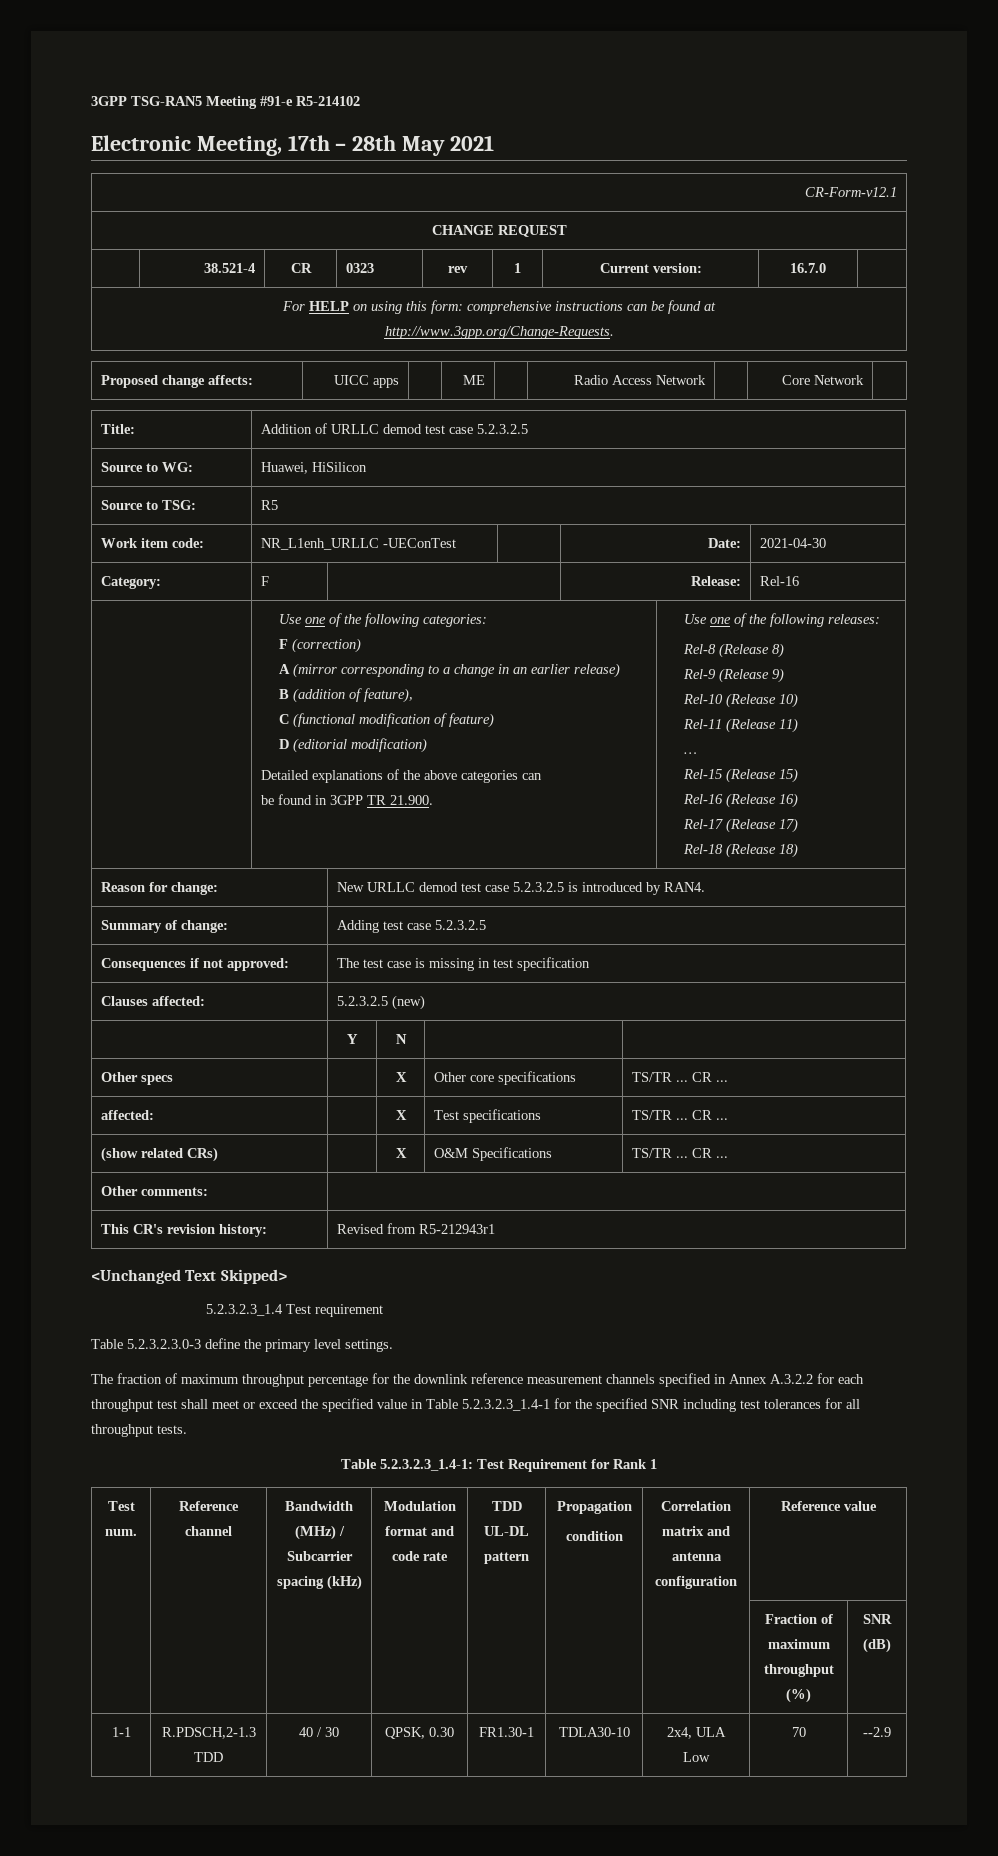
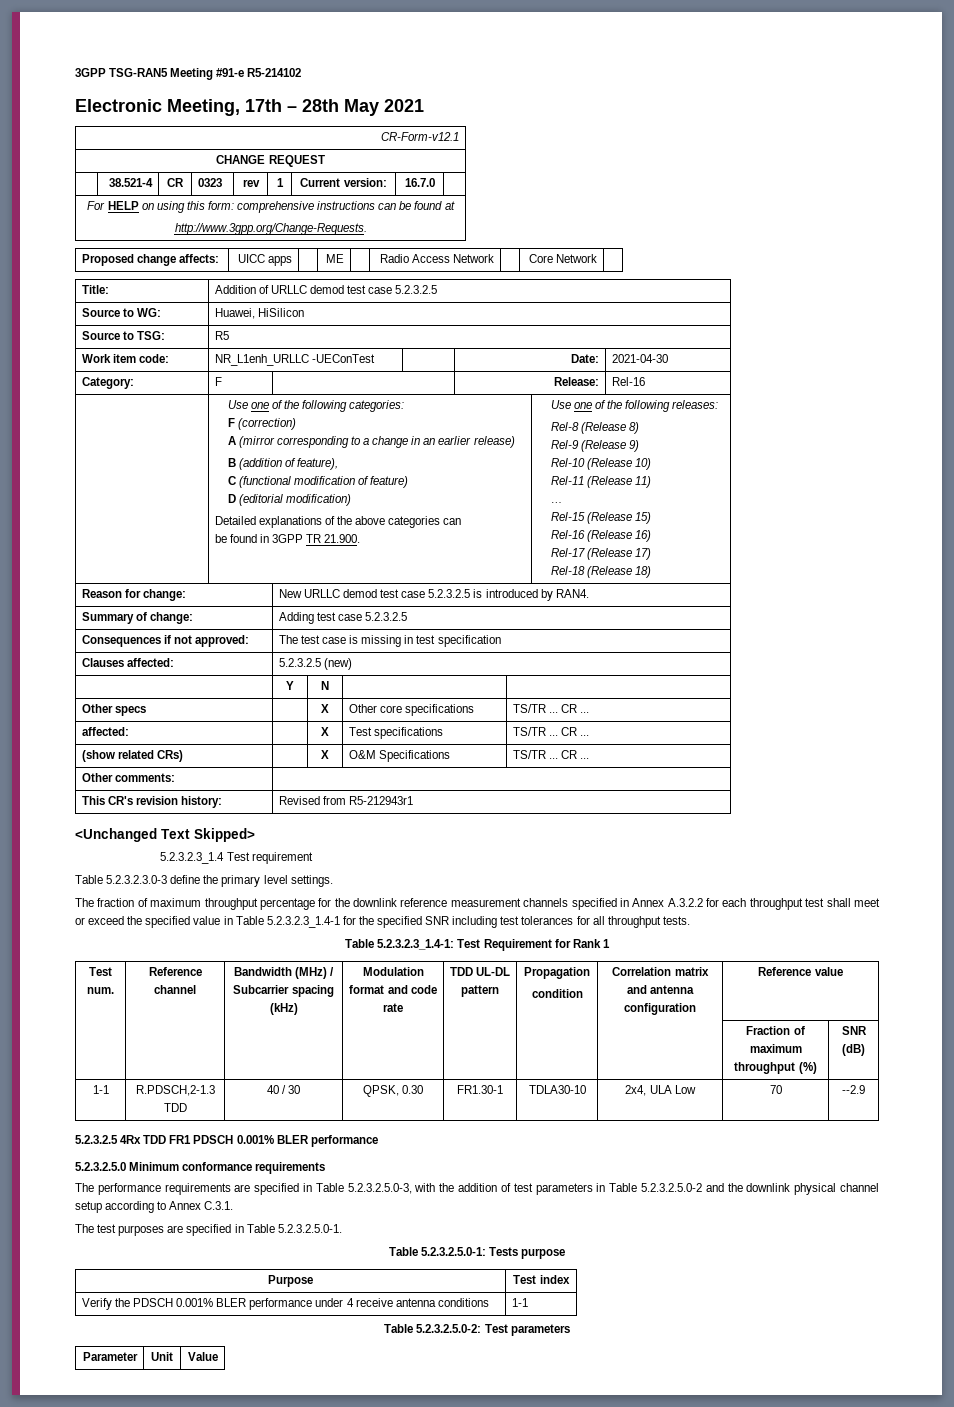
+ 5.2.3.2.5 4Rx TDD FR1 PDSCH 0.001% BLER performance
+ 5.2.3.2.5.0 Minimum conformance requirements
+ The performance requirements are specified in Table 5.2.3.2.5.0-3, with the addition of test parameters in Table 5.2.3.2.5.0-2 and the downlink physical channel setup according to Annex C.3.1.
+ The test purposes are specified in Table 5.2.3.2.5.0-1.
+ Table 5.2.3.2.5.0-1: Tests purpose
+ Purpose | Test index
+ Verify the PDSCH 0.001% BLER performance under 4 receive antenna conditions | 1-1
+ Table 5.2.3.2.5.0-2: Test parameters
+ Parameter | Unit | Value

